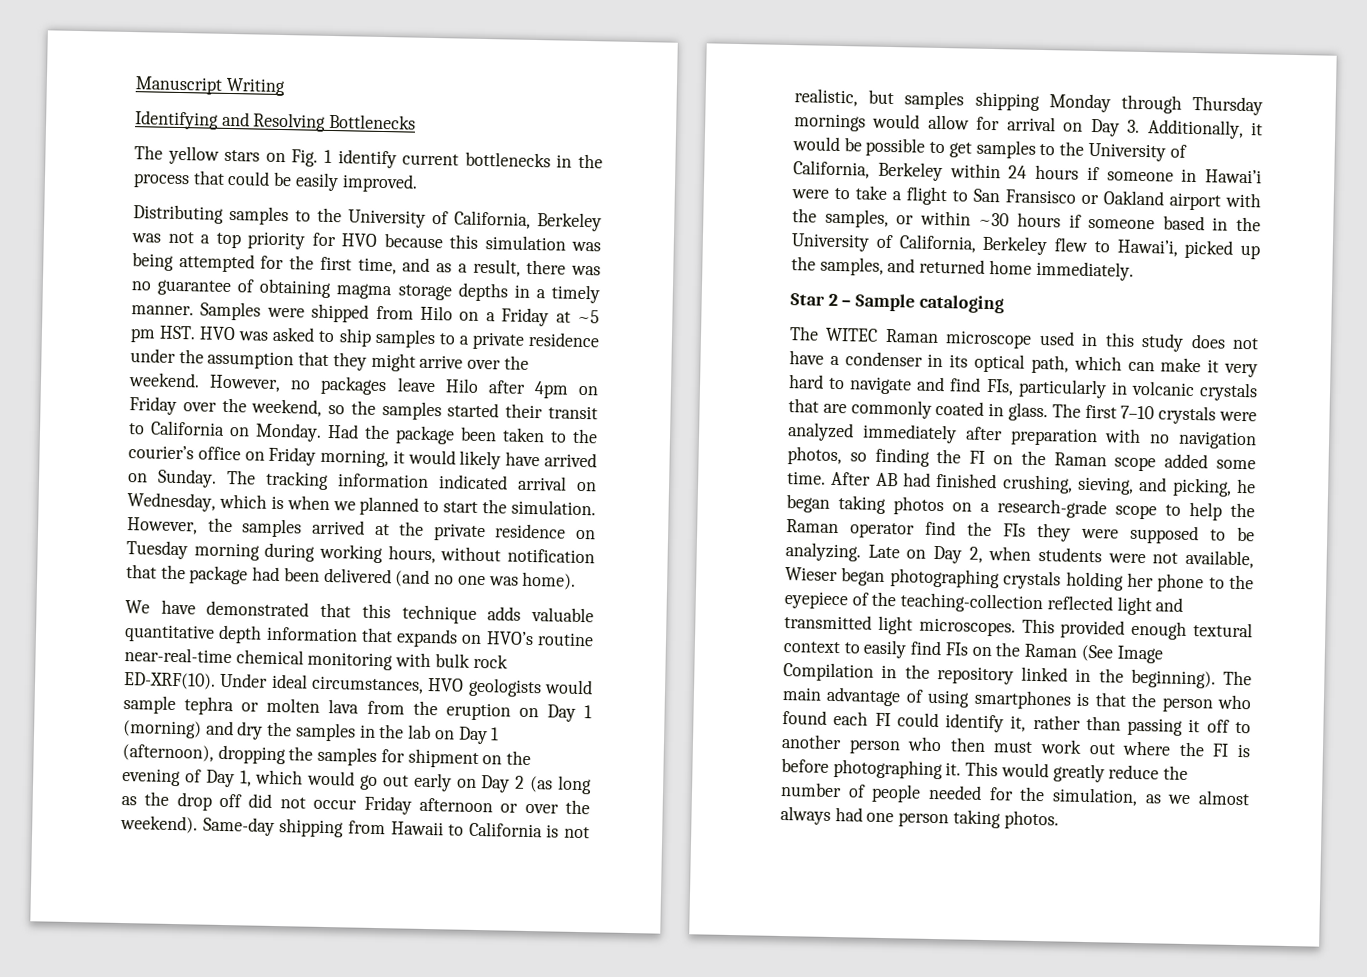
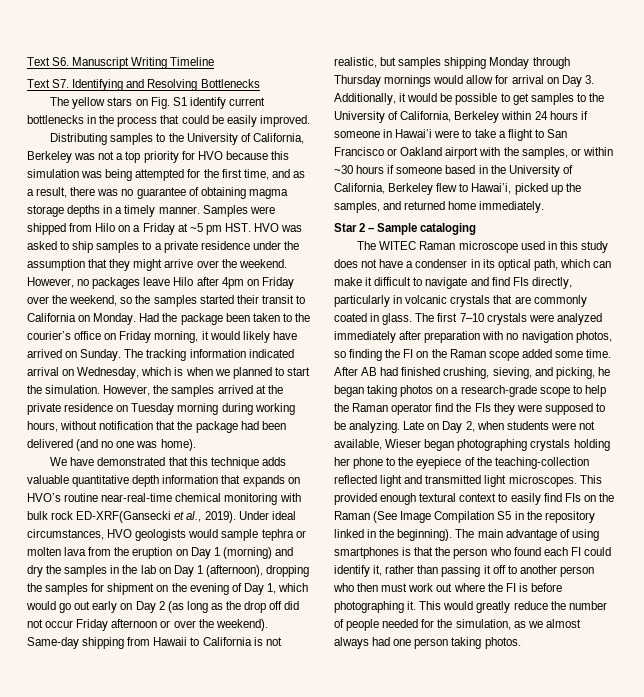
- Manuscript Writing
- Identifying and Resolving Bottlenecks
+ Text S6. Manuscript Writing Timeline
+ Text S7. Identifying and Resolving Bottlenecks
- The yellow stars on Fig. 1 identify current bottlenecks in the process that could be easily improved.
+ The yellow stars on Fig. S1 identify current bottlenecks in the process that could be easily improved.
- We have demonstrated that this technique adds valuable quantitative depth information that expands on HVO’s routine near-real-time chemical monitoring with bulk rock ED-XRF(10).
+ We have demonstrated that this technique adds valuable quantitative depth information that expands on HVO’s routine near-real-time chemical monitoring with bulk rock ED-XRF(Gansecki et al., 2019).
- Same-day shipping from Hawaii to California is not realistic, but samples shipping Monday through Thursday mornings would allow for arrival on Day 3. Additionally, it would be possible to get samples to the University of California, Berkeley within 24 hours if someone in Hawai’i were to take a flight to San Fransisco or Oakland airport with the samples, or within ~30 hours if someone based in the University of California, Berkeley flew to Hawai’i, picked up the samples, and returned home immediately.
+ Same-day shipping from Hawaii to California is not realistic, but samples shipping Monday through Thursday mornings would allow for arrival on Day 3. Additionally, it would be possible to get samples to the University of California, Berkeley within 24 hours if someone in Hawai’i were to take a flight to San Francisco or Oakland airport with the samples, or within ~30 hours if someone based in the University of California, Berkeley flew to Hawai’i, picked up the samples, and returned home immediately.
- The WITEC Raman microscope used in this study does not have a condenser in its optical path, which can make it very hard to navigate and find FIs, particularly in volcanic crystals that are commonly coated in glass.
+ The WITEC Raman microscope used in this study does not have a condenser in its optical path, which can make it difficult to navigate and find FIs directly, particularly in volcanic crystals that are commonly coated in glass.
- This provided enough textural context to easily find FIs on the Raman (See Image Compilation in the repository linked in the beginning).
+ This provided enough textural context to easily find FIs on the Raman (See Image Compilation S5 in the repository linked in the beginning).

